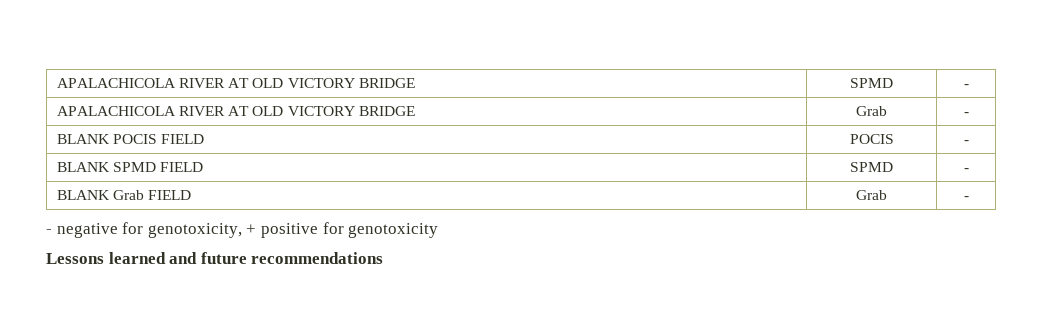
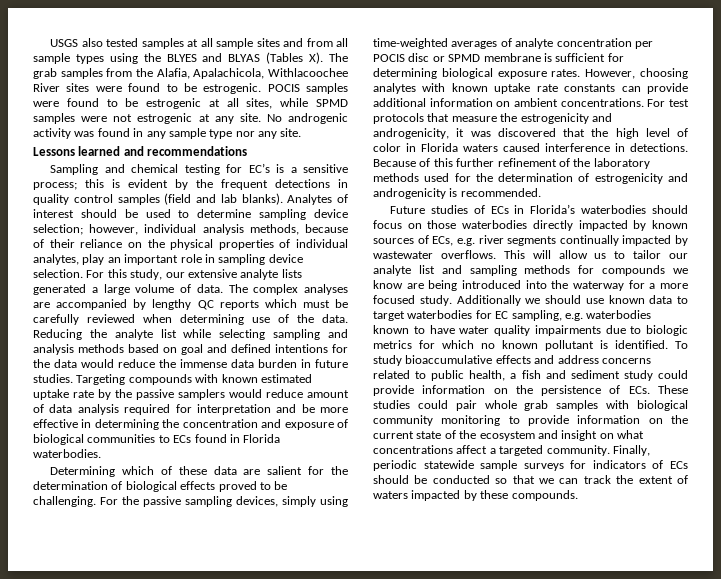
- APALACHICOLA RIVER AT OLD VICTORY BRIDGE | SPMD | -
- APALACHICOLA RIVER AT OLD VICTORY BRIDGE | Grab | -
- BLANK POCIS FIELD | POCIS | -
- BLANK SPMD FIELD | SPMD | -
- BLANK Grab FIELD | Grab | -
- - negative for genotoxicity, + positive for genotoxicity
- Lessons learned and future recommendations
+ USGS also tested samples at all sample sites and from all sample types using the BLYES and BLYAS (Tables X). The grab samples from the Alafia, Apalachicola, Withlacoochee River sites were found to be estrogenic. POCIS samples were found to be estrogenic at all sites, while SPMD samples were not estrogenic at any site. No androgenic activity was found in any sample type nor any site.
+ Lessons learned and recommendations
+ Sampling and chemical testing for EC’s is a sensitive process; this is evident by the frequent detections in quality control samples (field and lab blanks). Analytes of interest should be used to determine sampling device selection; however, individual analysis methods, because of their reliance on the physical properties of individual analytes, play an important role in sampling device selection. For this study, our extensive analyte lists generated a large volume of data. The complex analyses are accompanied by lengthy QC reports which must be carefully reviewed when determining use of the data. Reducing the analyte list while selecting sampling and analysis methods based on goal and defined intentions for the data would reduce the immense data burden in future studies. Targeting compounds with known estimated uptake rate by the passive samplers would reduce amount of data analysis required for interpretation and be more effective in determining the concentration and exposure of biological communities to ECs found in Florida waterbodies.
+ Determining which of these data are salient for the determination of biological effects proved to be challenging. For the passive sampling devices, simply using time-weighted averages of analyte concentration per POCIS disc or SPMD membrane is sufficient for determining biological exposure rates. However, choosing analytes with known uptake rate constants can provide additional information on ambient concentrations. For test protocols that measure the estrogenicity and androgenicity, it was discovered that the high level of color in Florida waters caused interference in detections. Because of this further refinement of the laboratory methods used for the determination of estrogenicity and androgenicity is recommended.
+ Future studies of ECs in Florida’s waterbodies should focus on those waterbodies directly impacted by known sources of ECs, e.g. river segments continually impacted by wastewater overflows. This will allow us to tailor our analyte list and sampling methods for compounds we know are being introduced into the waterway for a more focused study. Additionally we should use known data to target waterbodies for EC sampling, e.g. waterbodies known to have water quality impairments due to biologic metrics for which no known pollutant is identified. To study bioaccumulative effects and address concerns related to public health, a fish and sediment study could provide information on the persistence of ECs. These studies could pair whole grab samples with biological community monitoring to provide information on the current state of the ecosystem and insight on what concentrations affect a targeted community. Finally, periodic statewide sample surveys for indicators of ECs should be conducted so that we can track the extent of waters impacted by these compounds.

